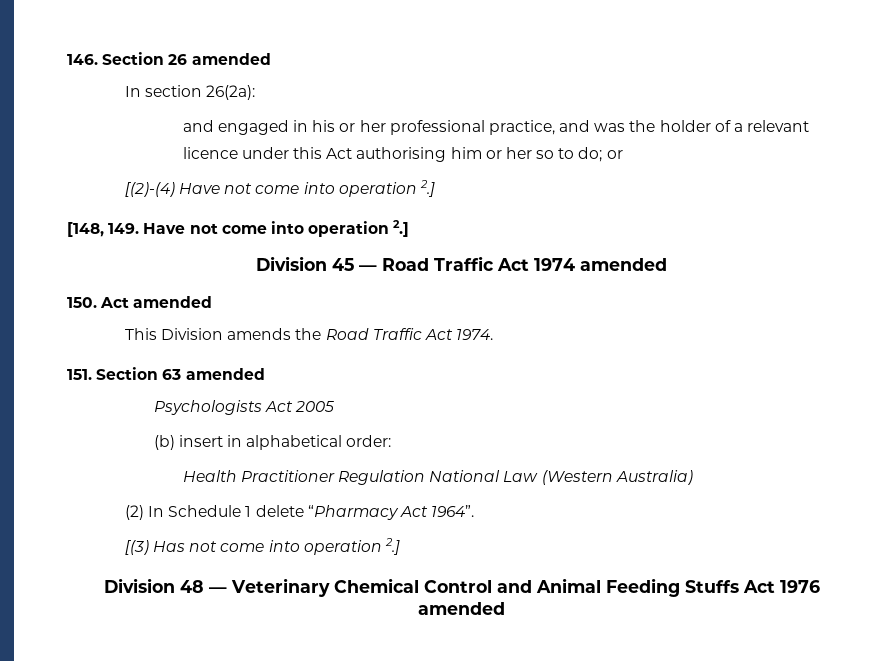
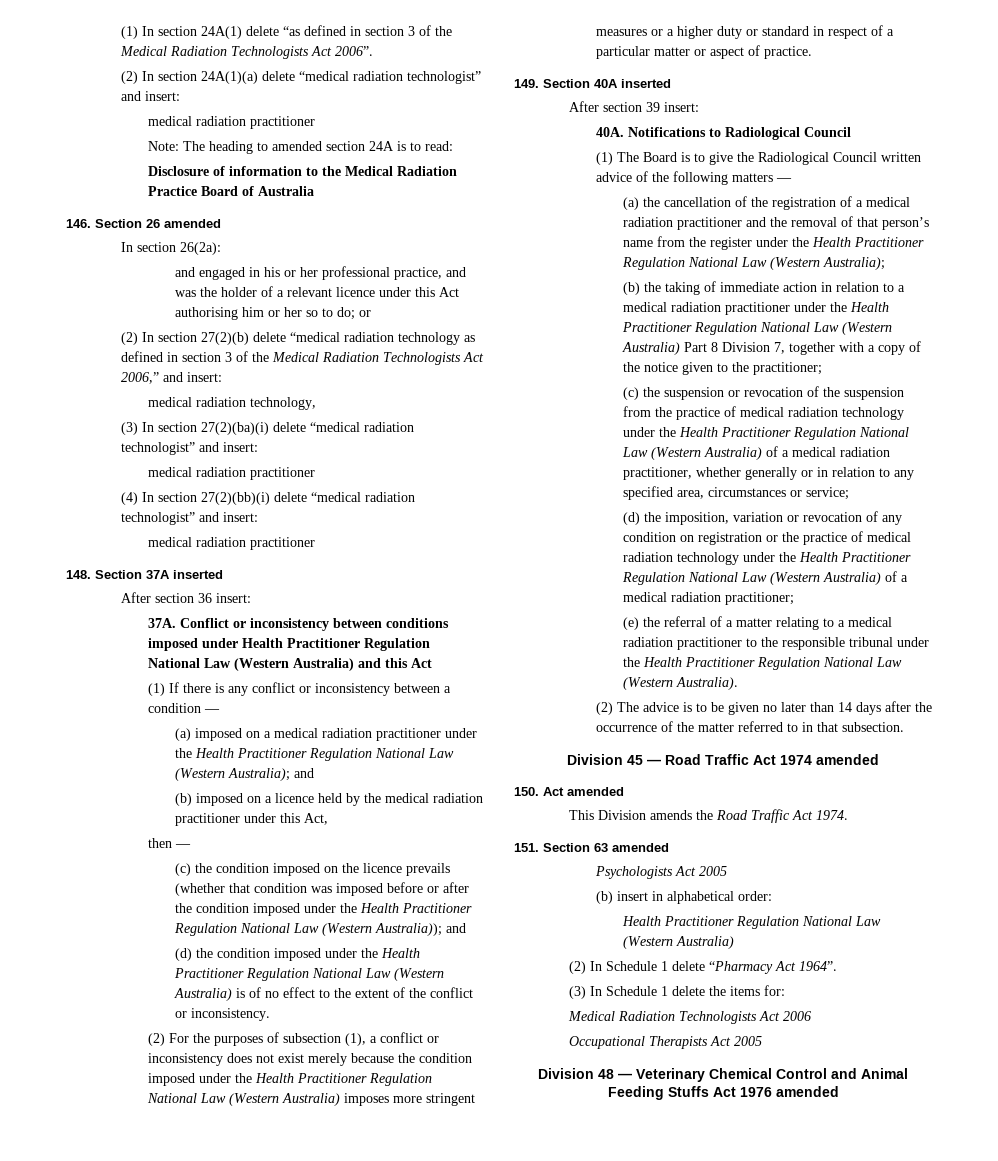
+ (1) In section 24A(1) delete “as defined in section 3 of the Medical Radiation Technologists Act 2006”.
+ (2) In section 24A(1)(a) delete “medical radiation technologist” and insert:
+ medical radiation practitioner
+ Note: The heading to amended section 24A is to read:
+ Disclosure of information to the Medical Radiation Practice Board of Australia
- [(2)-(4) Have not come into operation 2.]
- [148, 149. Have not come into operation 2.]
+ (2) In section 27(2)(b) delete “medical radiation technology as defined in section 3 of the Medical Radiation Technologists Act 2006,” and insert:
+ medical radiation technology,
+ (3) In section 27(2)(ba)(i) delete “medical radiation technologist” and insert:
+ medical radiation practitioner
+ (4) In section 27(2)(bb)(i) delete “medical radiation technologist” and insert:
+ medical radiation practitioner
+ 148. Section 37A inserted
+ After section 36 insert:
+ 37A. Conflict or inconsistency between conditions imposed under Health Practitioner Regulation National Law (Western Australia) and this Act
+ (1) If there is any conflict or inconsistency between a condition —
+ (a) imposed on a medical radiation practitioner under the Health Practitioner Regulation National Law (Western Australia); and
+ (b) imposed on a licence held by the medical radiation practitioner under this Act,
+ then —
+ (c) the condition imposed on the licence prevails (whether that condition was imposed before or after the condition imposed under the Health Practitioner Regulation National Law (Western Australia)); and
+ (d) the condition imposed under the Health Practitioner Regulation National Law (Western Australia) is of no effect to the extent of the conflict or inconsistency.
+ (2) For the purposes of subsection (1), a conflict or inconsistency does not exist merely because the condition imposed under the Health Practitioner Regulation National Law (Western Australia) imposes more stringent measures or a higher duty or standard in respect of a particular matter or aspect of practice.
+ 149. Section 40A inserted
+ After section 39 insert:
+ 40A. Notifications to Radiological Council
+ (1) The Board is to give the Radiological Council written advice of the following matters —
+ (a) the cancellation of the registration of a medical radiation practitioner and the removal of that person’s name from the register under the Health Practitioner Regulation National Law (Western Australia);
+ (b) the taking of immediate action in relation to a medical radiation practitioner under the Health Practitioner Regulation National Law (Western Australia) Part 8 Division 7, together with a copy of the notice given to the practitioner;
+ (c) the suspension or revocation of the suspension from the practice of medical radiation technology under the Health Practitioner Regulation National Law (Western Australia) of a medical radiation practitioner, whether generally or in relation to any specified area, circumstances or service;
+ (d) the imposition, variation or revocation of any condition on registration or the practice of medical radiation technology under the Health Practitioner Regulation National Law (Western Australia) of a medical radiation practitioner;
+ (e) the referral of a matter relating to a medical radiation practitioner to the responsible tribunal under the Health Practitioner Regulation National Law (Western Australia).
+ (2) The advice is to be given no later than 14 days after the occurrence of the matter referred to in that subsection.
- [(3) Has not come into operation 2.]
+ (3) In Schedule 1 delete the items for:
+ Medical Radiation Technologists Act 2006
+ Occupational Therapists Act 2005

